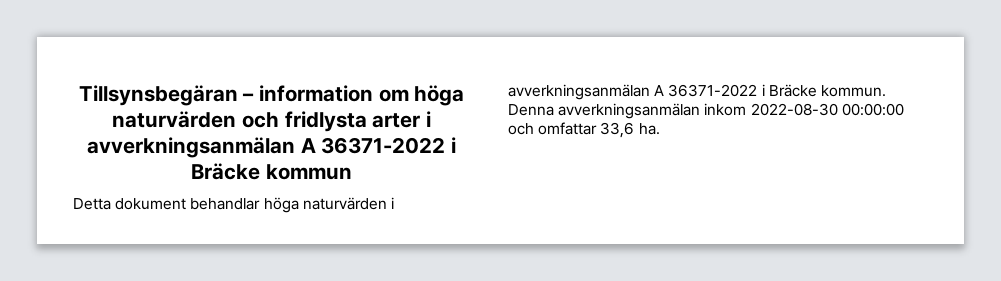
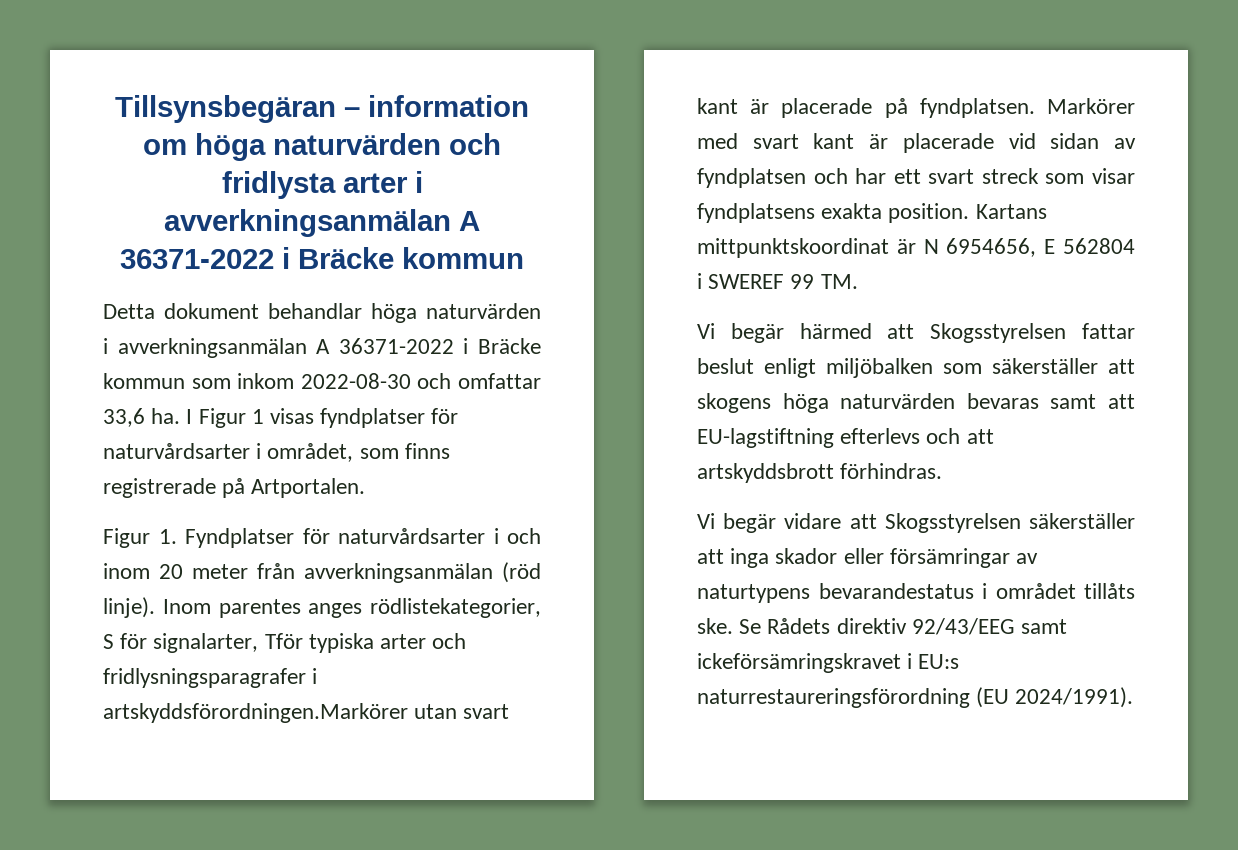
- Detta dokument behandlar höga naturvärden i avverkningsanmälan A 36371-2022 i Bräcke kommun. Denna avverkningsanmälan inkom 2022-08-30 00:00:00 och omfattar 33,6 ha.
+ Detta dokument behandlar höga naturvärden i avverkningsanmälan A 36371-2022 i Bräcke kommun som inkom 2022-08-30 och omfattar 33,6 ha.
+ I Figur 1 visas fyndplatser för naturvårdsarter i området, som finns registrerade på Artportalen.
+ Figur 1. Fyndplatser för naturvårdsarter i och inom 20 meter från avverkningsanmälan (röd linje). Inom parentes anges rödlistekategorier, S för signalarter, Tför typiska arter och fridlysningsparagrafer i artskyddsförordningen.Markörer utan svart kant är placerade på fyndplatsen. Markörer med svart kant är placerade vid sidan av fyndplatsen och har ett svart streck som visar fyndplatsens exakta position. Kartans mittpunktskoordinat är N 6954656, E 562804 i SWEREF 99 TM.
+ Vi begär härmed att Skogsstyrelsen fattar beslut enligt miljöbalken som säkerställer att skogens höga naturvärden bevaras samt att EU-lagstiftning efterlevs och att artskyddsbrott förhindras.
+ Vi begär vidare att Skogsstyrelsen säkerställer att inga skador eller försämringar av naturtypens bevarandestatus i området tillåts ske. Se Rådets direktiv 92/43/EEG samt ickeförsämringskravet i EU:s naturrestaureringsförordning (EU 2024/1991).

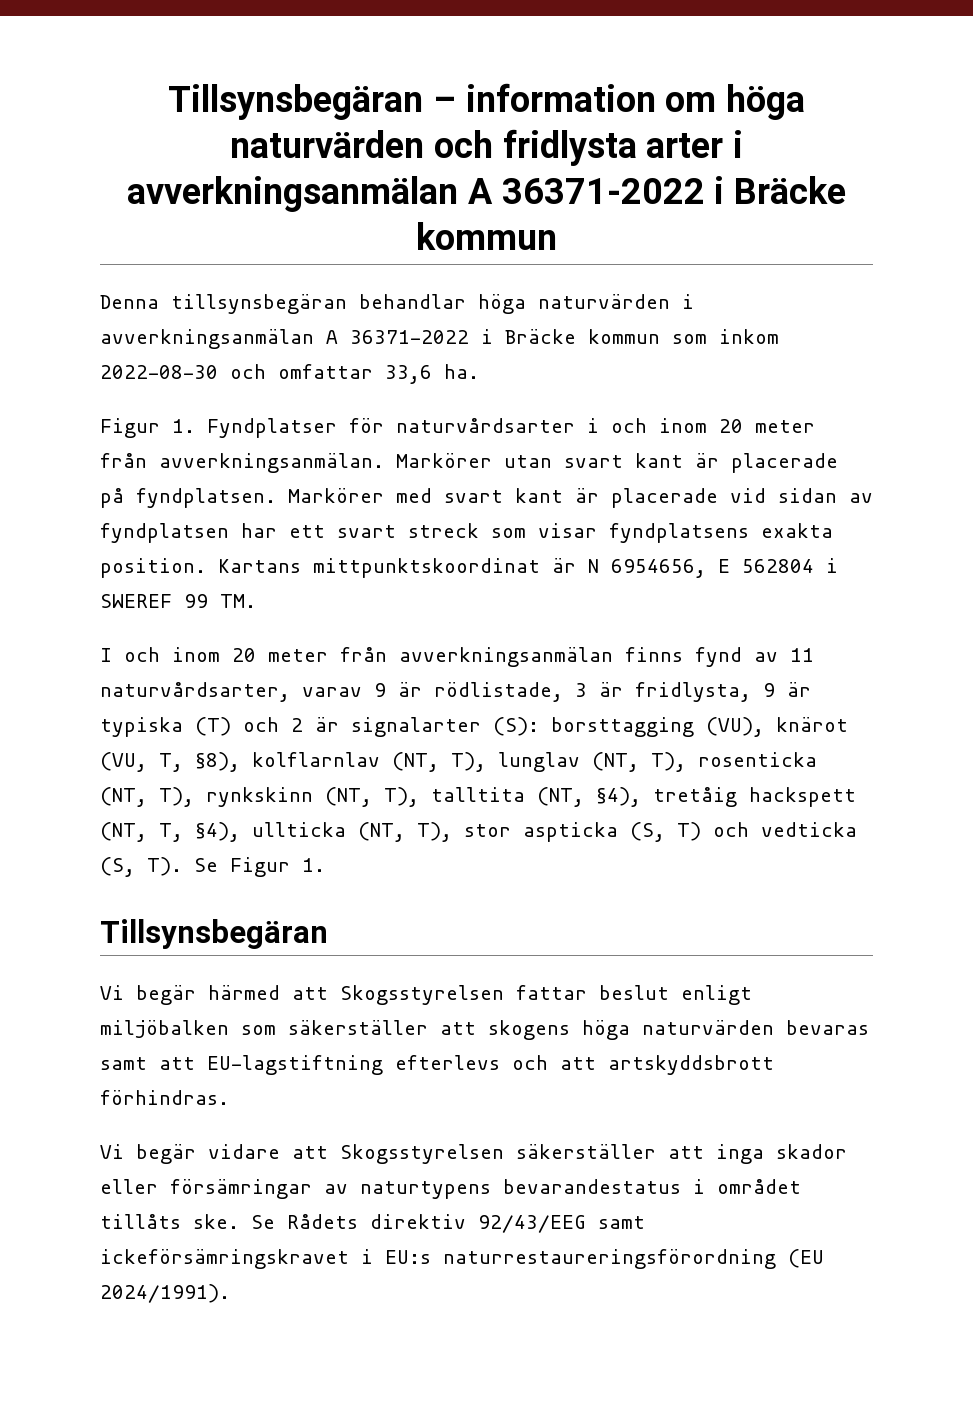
- Detta dokument behandlar höga naturvärden i avverkningsanmälan A 36371-2022 i Bräcke kommun som inkom 2022-08-30 och omfattar 33,6 ha. I Figur 1 visas fyndplatser för naturvårdsarter i området, som finns registrerade på Artportalen.
+ Denna tillsynsbegäran behandlar höga naturvärden i avverkningsanmälan A 36371-2022 i Bräcke kommun som inkom 2022-08-30 och omfattar 33,6 ha.
- Figur 1. Fyndplatser för naturvårdsarter i och inom 20 meter från avverkningsanmälan (röd linje). Inom parentes anges rödlistekategorier, S för signalarter, Tför typiska arter och fridlysningsparagrafer i artskyddsförordningen.Markörer utan svart kant är placerade på fyndplatsen.
+ Figur 1. Fyndplatser för naturvårdsarter i och inom 20 meter från avverkningsanmälan. Markörer utan svart kant är placerade på fyndplatsen.
- Markörer med svart kant är placerade vid sidan av fyndplatsen och har ett svart streck som visar fyndplatsens exakta position.
+ Markörer med svart kant är placerade vid sidan av fyndplatsen har ett svart streck som visar fyndplatsens exakta position.
+ I och inom 20 meter från avverkningsanmälan finns fynd av 11 naturvårdsarter, varav 9 är rödlistade, 3 är fridlysta, 9 är typiska (T) och 2 är signalarter (S): borsttagging (VU), knärot (VU, T, §8), kolflarnlav (NT, T), lunglav (NT, T), rosenticka (NT, T), rynkskinn (NT, T), talltita (NT, §4), tretåig hackspett (NT, T, §4), ullticka (NT, T), stor aspticka (S, T) och vedticka (S, T). Se Figur 1.
+ Tillsynsbegäran

